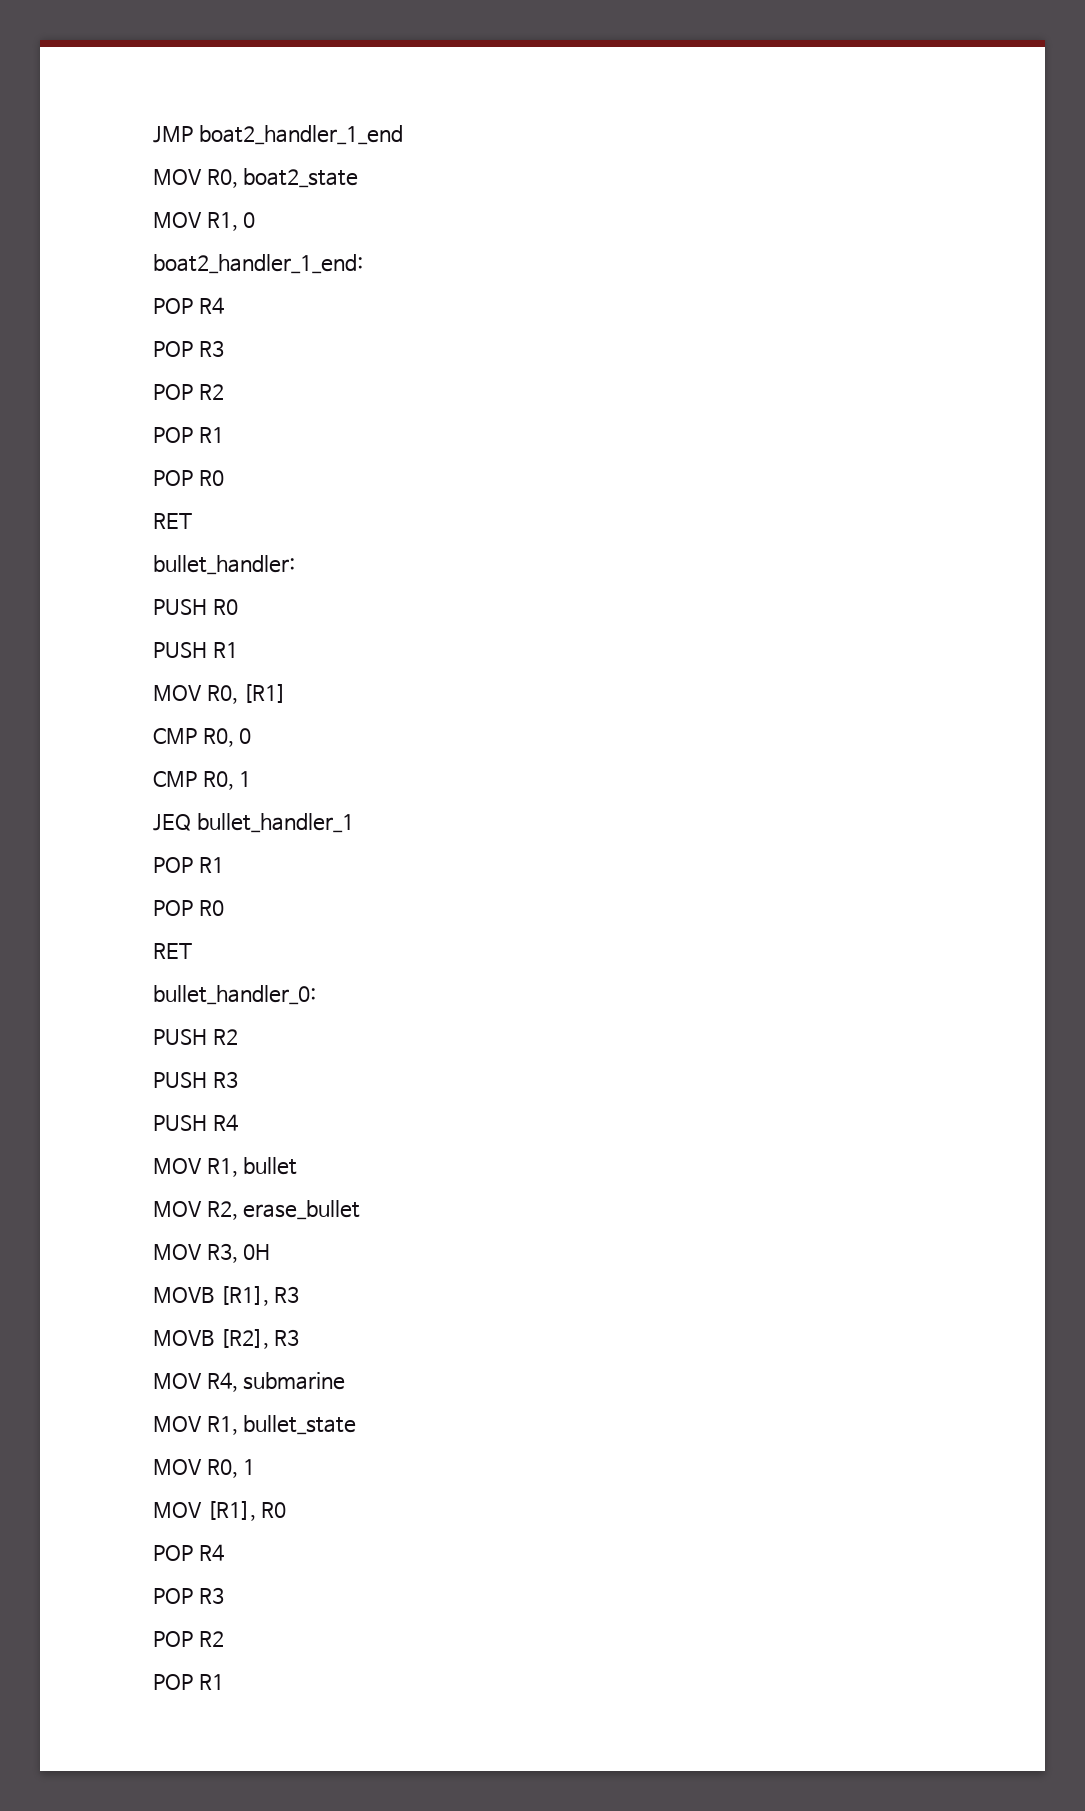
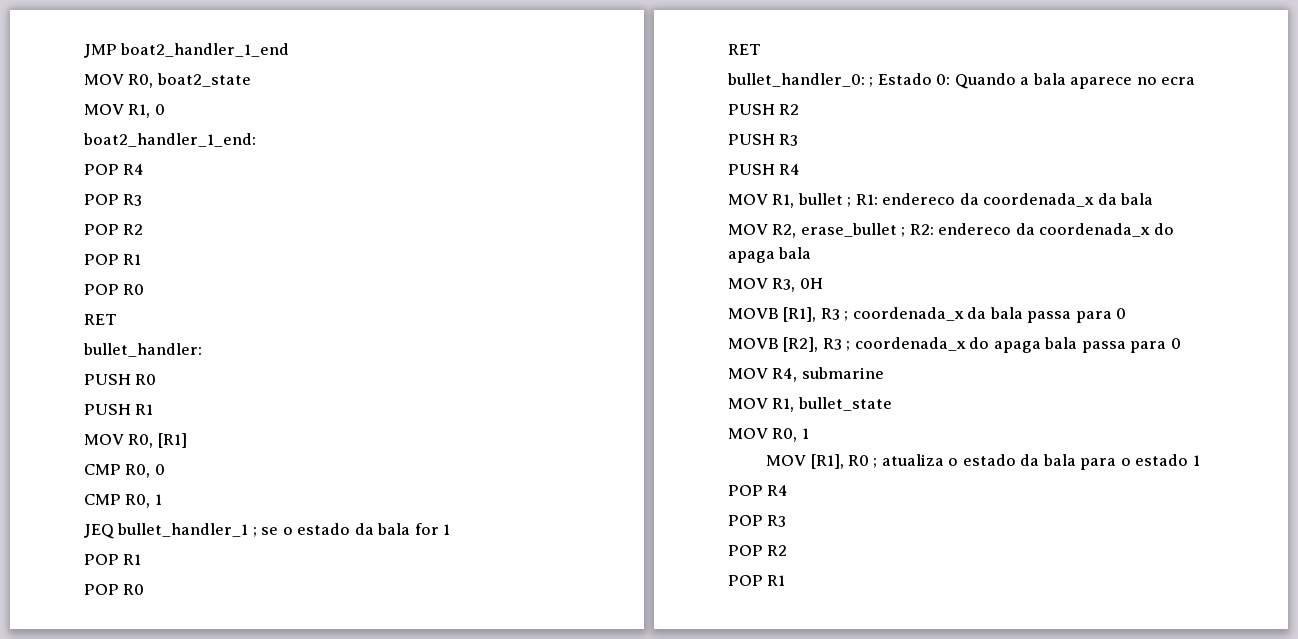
- JEQ bullet_handler_1
+ JEQ bullet_handler_1 ; se o estado da bala for 1
- bullet_handler_0:
+ bullet_handler_0: ; Estado 0: Quando a bala aparece no ecra
- MOV R1, bullet
- MOV R2, erase_bullet
+ MOV R1, bullet ; R1: endereco da coordenada_x da bala
+ MOV R2, erase_bullet ; R2: endereco da coordenada_x do apaga bala
- MOVB [R1], R3
- MOVB [R2], R3
+ MOVB [R1], R3 ; coordenada_x da bala passa para 0
+ MOVB [R2], R3 ; coordenada_x do apaga bala passa para 0
- MOV [R1], R0
+ MOV [R1], R0 ; atualiza o estado da bala para o estado 1

